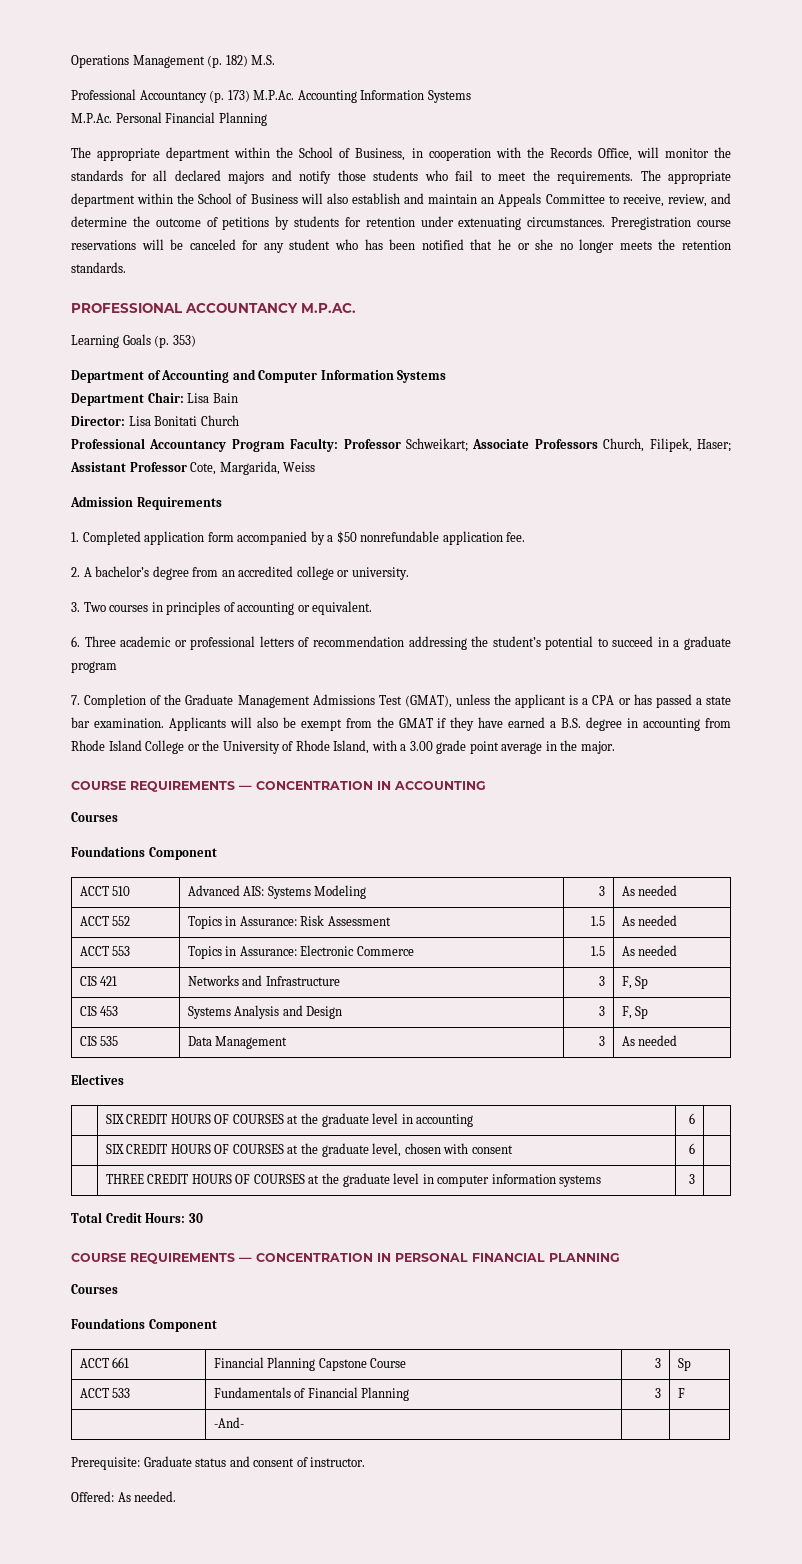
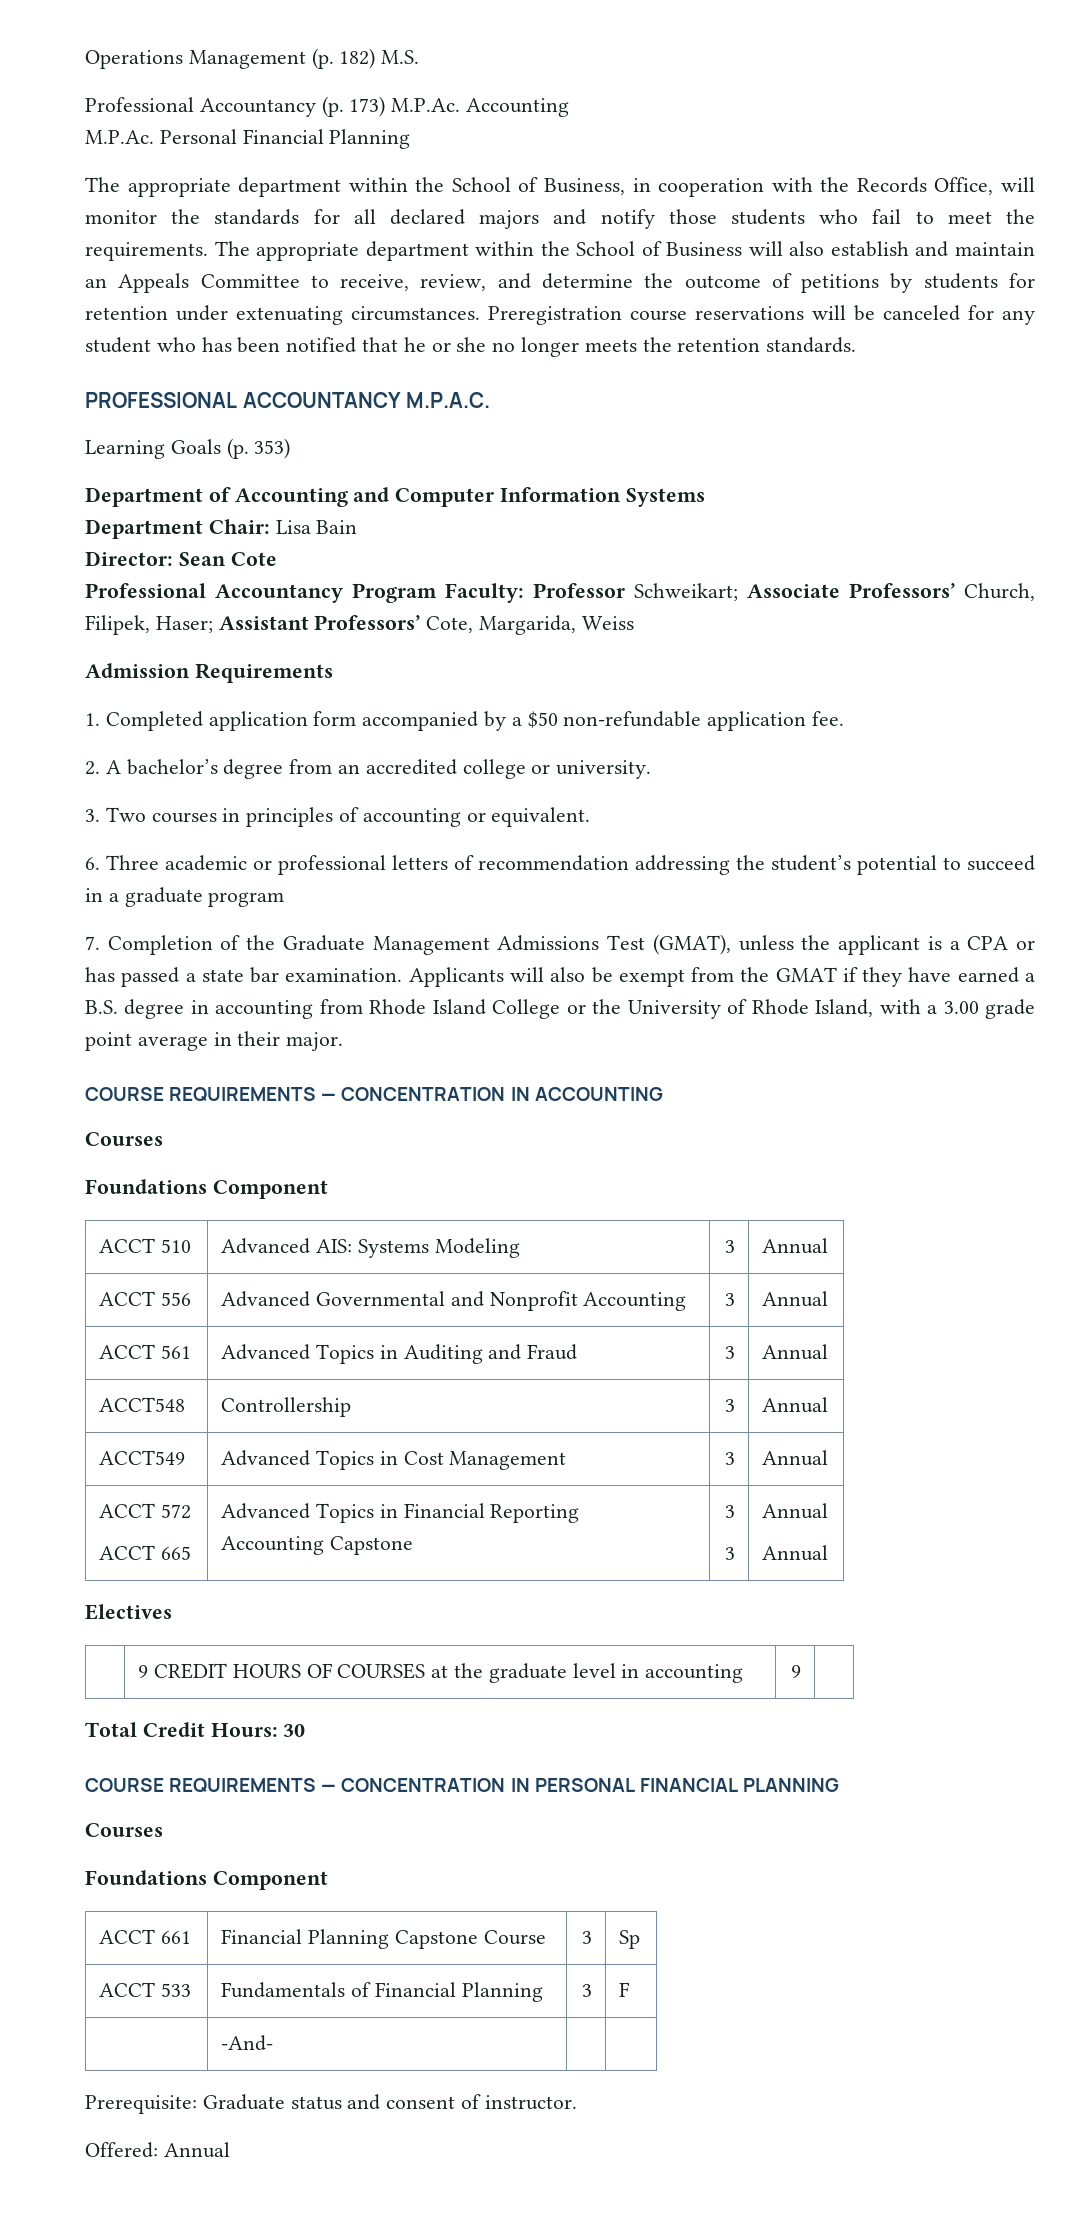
- Professional Accountancy (p. 173) M.P.Ac. Accounting Information Systems
+ Professional Accountancy (p. 173) M.P.Ac. Accounting
- PROFESSIONAL ACCOUNTANCY M.P.AC.
+ PROFESSIONAL ACCOUNTANCY M.P.A.C.
- Director: Lisa Bonitati Church
+ Director: Sean Cote
- Professional Accountancy Program Faculty: Professor Schweikart; Associate Professors Church, Filipek, Haser; Assistant Professor Cote, Margarida, Weiss
+ Professional Accountancy Program Faculty: Professor Schweikart; Associate Professors’ Church, Filipek, Haser; Assistant Professors’ Cote, Margarida, Weiss
- 1. Completed application form accompanied by a $50 nonrefundable application fee.
+ 1. Completed application form accompanied by a $50 non-refundable application fee.
- Applicants will also be exempt from the GMAT if they have earned a B.S. degree in accounting from Rhode Island College or the University of Rhode Island, with a 3.00 grade point average in the major.
+ Applicants will also be exempt from the GMAT if they have earned a B.S. degree in accounting from Rhode Island College or the University of Rhode Island, with a 3.00 grade point average in their major.
- ACCT 510 | Advanced AIS: Systems Modeling | 3 | As needed
- ACCT 552 | Topics in Assurance: Risk Assessment | 1.5 | As needed
- ACCT 553 | Topics in Assurance: Electronic Commerce | 1.5 | As needed
- CIS 421 | Networks and Infrastructure | 3 | F, Sp
- CIS 453 | Systems Analysis and Design | 3 | F, Sp
- CIS 535 | Data Management | 3 | As needed
+ ACCT 510 | Advanced AIS: Systems Modeling | 3 | Annual
+ ACCT 556 | Advanced Governmental and Nonprofit Accounting | 3 | Annual
+ ACCT 561 | Advanced Topics in Auditing and Fraud | 3 | Annual
+ ACCT548 | Controllership | 3 | Annual
+ ACCT549 | Advanced Topics in Cost Management | 3 | Annual
+ ACCT 572
+ ACCT 665 | Advanced Topics in Financial Reporting
+ Accounting Capstone | 3
+ 3 | Annual
+ Annual
- | SIX CREDIT HOURS OF COURSES at the graduate level in accounting | 6 |
- | SIX CREDIT HOURS OF COURSES at the graduate level, chosen with consent | 6 |
- | THREE CREDIT HOURS OF COURSES at the graduate level in computer information systems | 3 |
+ | 9 CREDIT HOURS OF COURSES at the graduate level in accounting | 9 |
- Offered: As needed.
+ Offered: Annual

